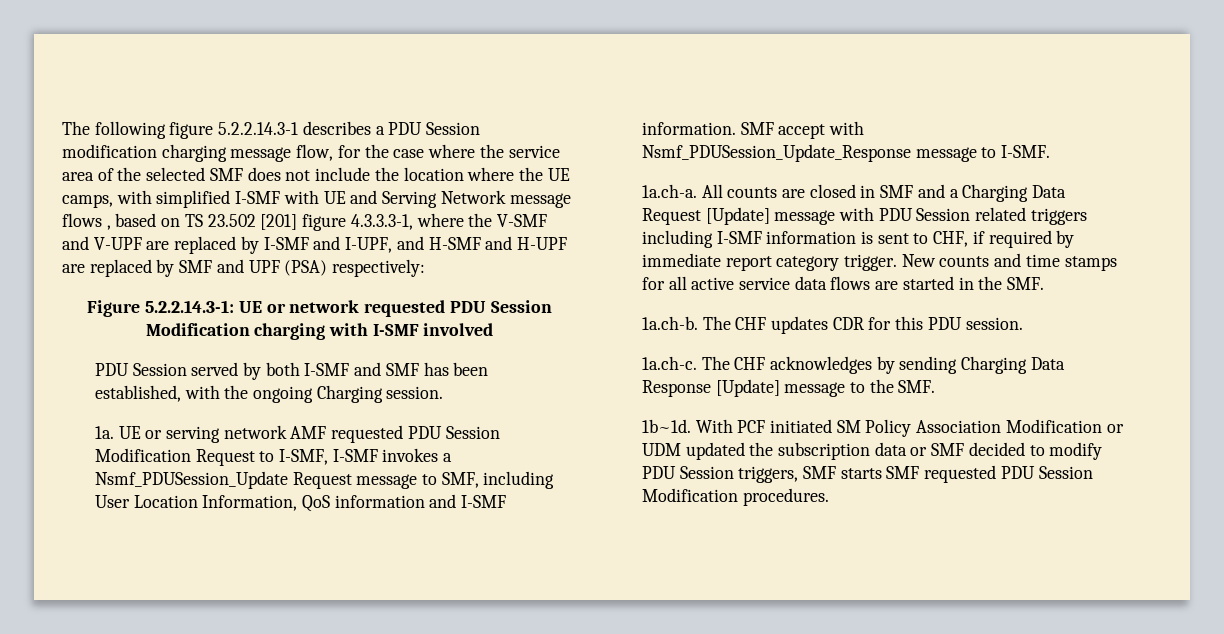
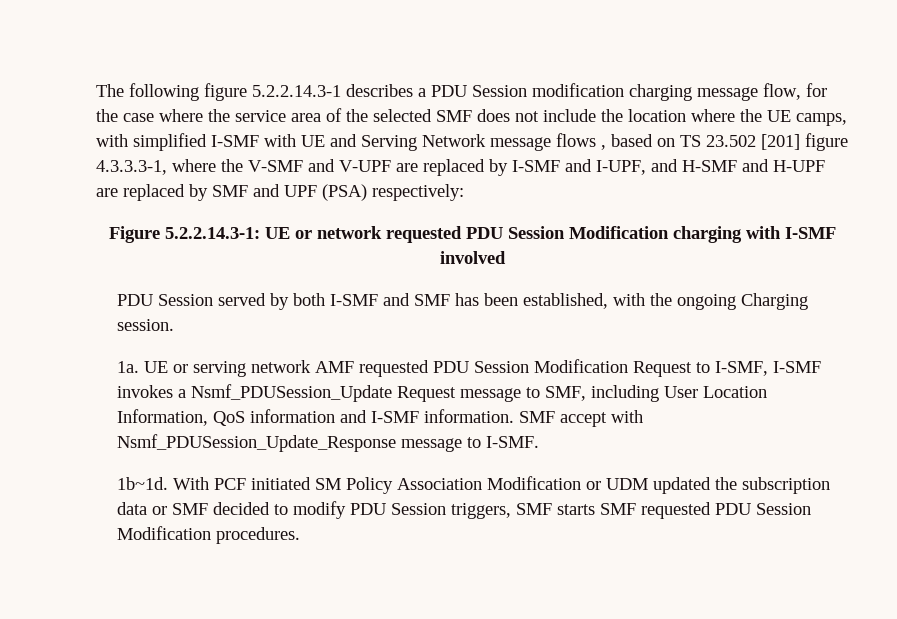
- 1a.ch-a. All counts are closed in SMF and a Charging Data Request [Update] message with PDU Session related triggers including I-SMF information is sent to CHF, if required by immediate report category trigger. New counts and time stamps for all active service data flows are started in the SMF.
- 1a.ch-b. The CHF updates CDR for this PDU session.
- 1a.ch-c. The CHF acknowledges by sending Charging Data Response [Update] message to the SMF.

